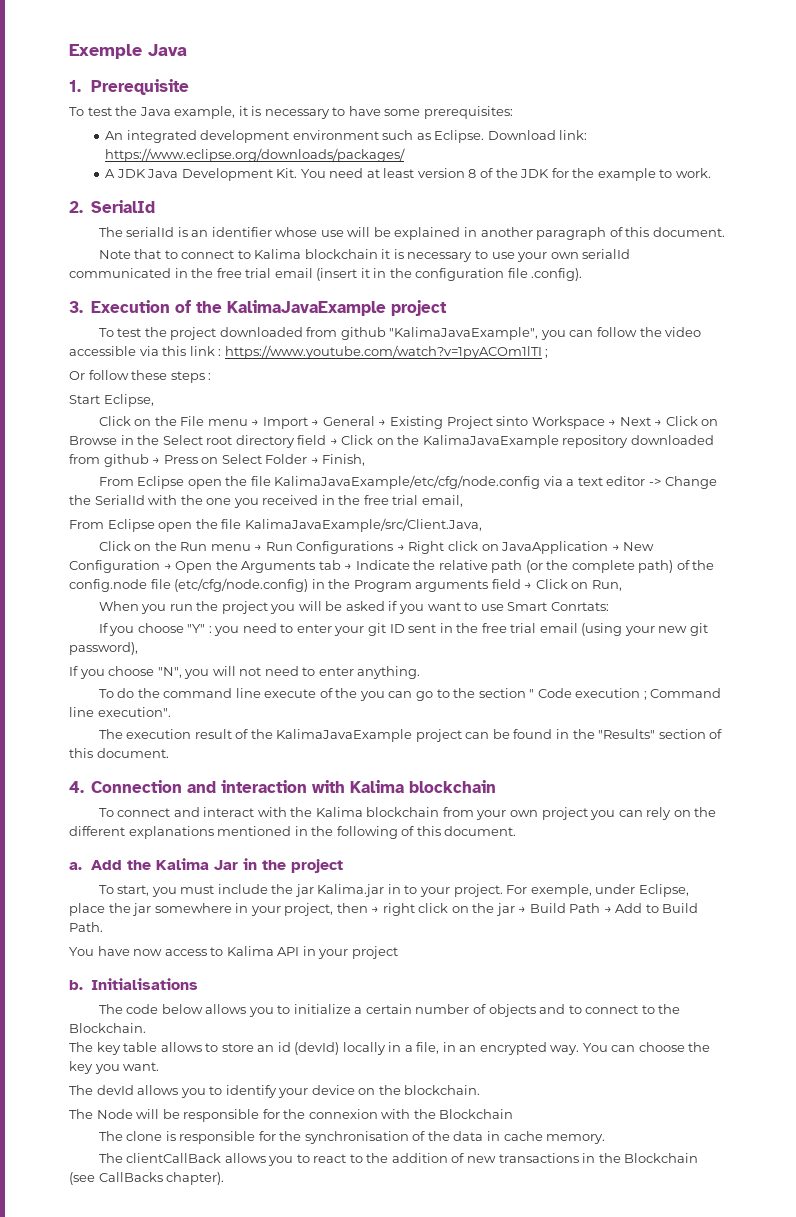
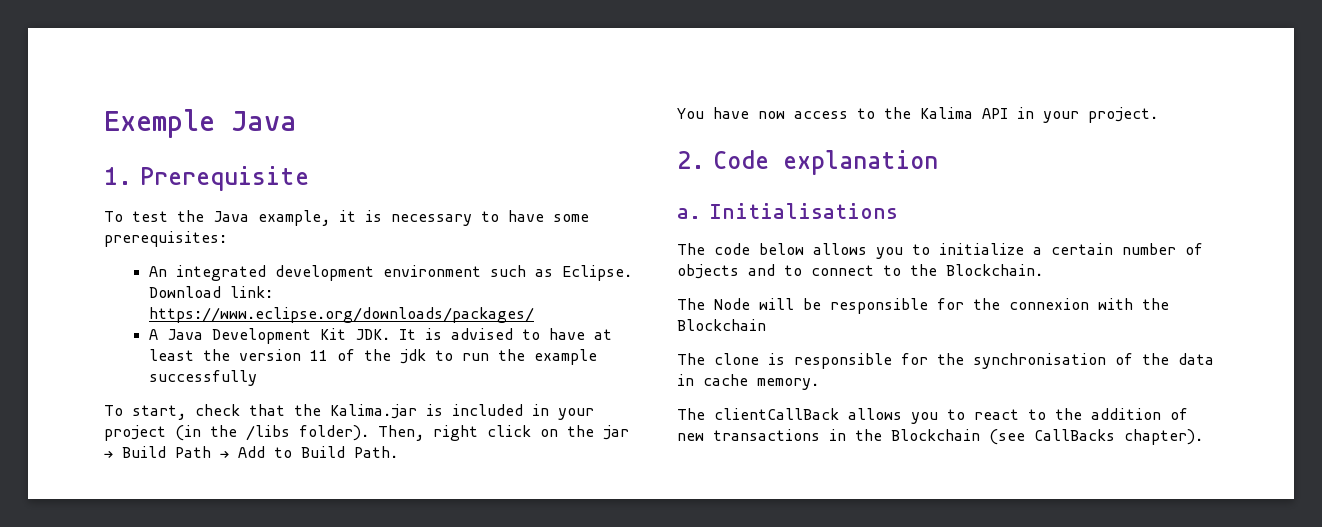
- A JDK Java Development Kit. You need at least version 8 of the JDK for the example to work.
- 2. SerialId
- The serialId is an identifier whose use will be explained in another paragraph of this document.
- Note that to connect to Kalima blockchain it is necessary to use your own serialId communicated in the free trial email (insert it in the configuration file .config).
- 3. Execution of the KalimaJavaExample project
- To test the project downloaded from github "KalimaJavaExample", you can follow the video accessible via this link : https://www.youtube.com/watch?v=1pyACOm1lTI ;
- Or follow these steps :
- Start Eclipse,
- Click on the File menu → Import → General → Existing Project sinto Workspace → Next → Click on Browse in the Select root directory field → Click on the KalimaJavaExample repository downloaded from github → Press on Select Folder → Finish,
- From Eclipse open the file KalimaJavaExample/etc/cfg/node.config via a text editor -> Change the SerialId with the one you received in the free trial email,
- From Eclipse open the file KalimaJavaExample/src/Client.Java,
- Click on the Run menu → Run Configurations → Right click on JavaApplication → New Configuration → Open the Arguments tab → Indicate the relative path (or the complete path) of the config.node file (etc/cfg/node.config) in the Program arguments field → Click on Run,
- When you run the project you will be asked if you want to use Smart Conrtats:
- If you choose "Y" : you need to enter your git ID sent in the free trial email (using your new git password),
- If you choose "N", you will not need to enter anything.
- To do the command line execute of the you can go to the section " Code execution ; Command line execution".
- The execution result of the KalimaJavaExample project can be found in the "Results" section of this document.
- 4. Connection and interaction with Kalima blockchain
- To connect and interact with the Kalima blockchain from your own project you can rely on the different explanations mentioned in the following of this document.
- a. Add the Kalima Jar in the project
- To start, you must include the jar Kalima.jar in to your project. For exemple, under Eclipse, place the jar somewhere in your project, then → right click on the jar → Build Path → Add to Build Path.
+ A Java Development Kit JDK. It is advised to have at least the version 11 of the jdk to run the example successfully
+ To start, check that the Kalima.jar is included in your project (in the /libs folder). Then, right click on the jar → Build Path → Add to Build Path.
- You have now access to Kalima API in your project
- b.
+ You have now access to the Kalima API in your project.
+ 2. Code explanation
+ a.
- The key table allows to store an id (devId) locally in a file, in an encrypted way. You can choose the key you want.
- The devId allows you to identify your device on the blockchain.

